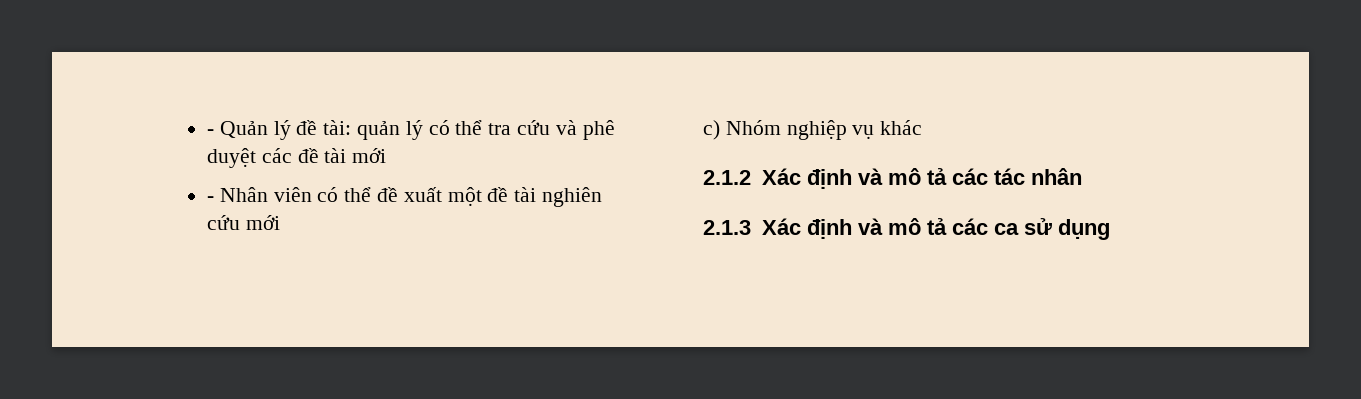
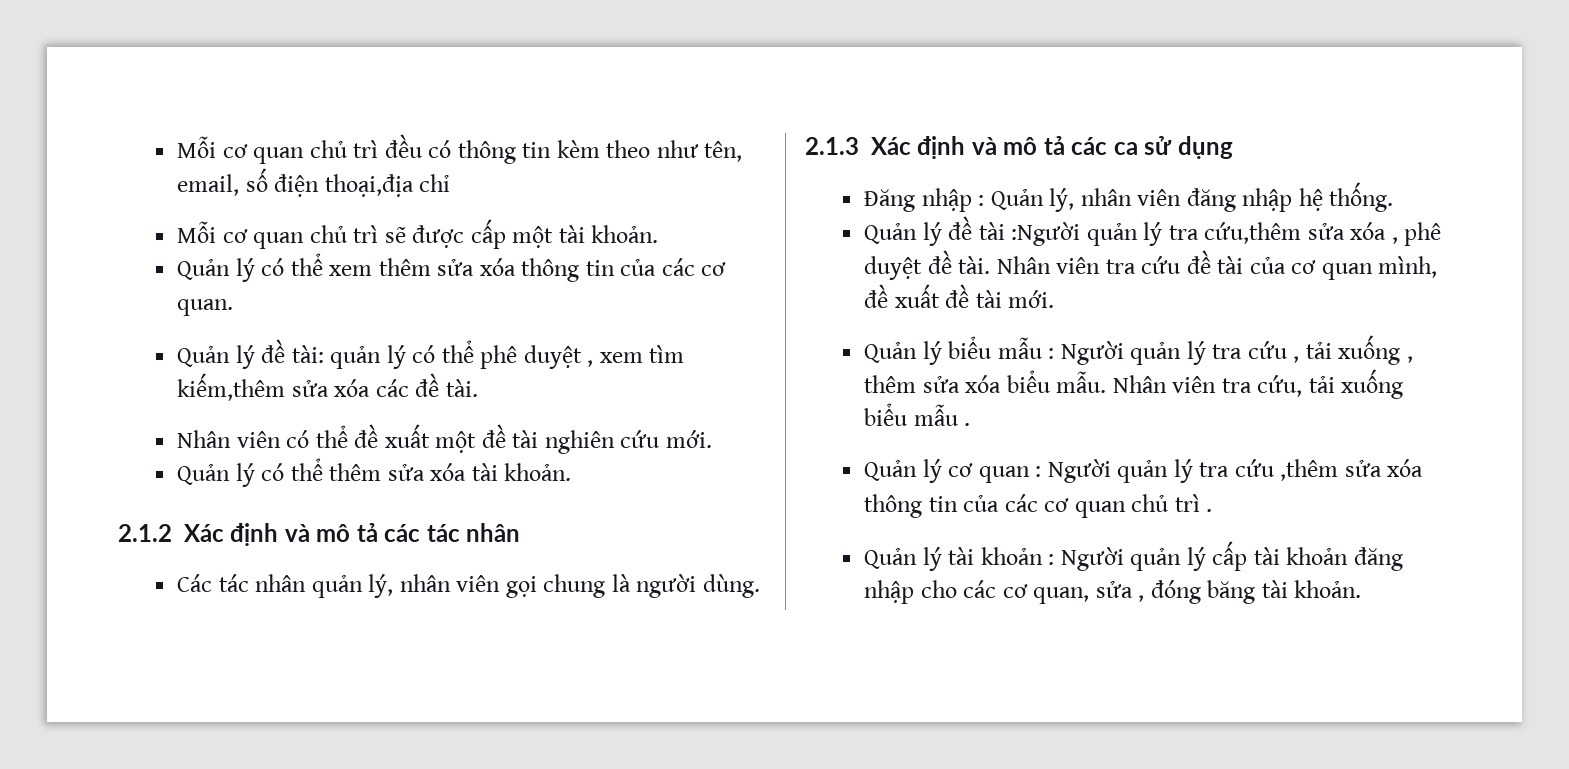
- - Quản lý đề tài: quản lý có thể tra cứu và phê duyệt các đề tài mới
- - Nhân viên có thể đề xuất một đề tài nghiên cứu mới
- c) Nhóm nghiệp vụ khác
+ Mỗi cơ quan chủ trì đều có thông tin kèm theo như tên, email, số điện thoại,địa chỉ
+ Mỗi cơ quan chủ trì sẽ được cấp một tài khoản.
+ Quản lý có thể xem thêm sửa xóa thông tin của các cơ quan.
+ Quản lý đề tài: quản lý có thể phê duyệt , xem tìm kiếm,thêm sửa xóa các đề tài.
+ Nhân viên có thể đề xuất một đề tài nghiên cứu mới.
+ Quản lý có thể thêm sửa xóa tài khoản.
+ Các tác nhân quản lý, nhân viên gọi chung là người dùng.
+ Đăng nhập : Quản lý, nhân viên đăng nhập hệ thống.
+ Quản lý đề tài :Người quản lý tra cứu,thêm sửa xóa , phê duyệt đề tài. Nhân viên tra cứu đề tài của cơ quan mình, đề xuất đề tài mới.
+ Quản lý biểu mẫu : Người quản lý tra cứu , tải xuống , thêm sửa xóa biểu mẫu. Nhân viên tra cứu, tải xuống biểu mẫu .
+ Quản lý cơ quan : Người quản lý tra cứu ,thêm sửa xóa thông tin của các cơ quan chủ trì .
+ Quản lý tài khoản : Người quản lý cấp tài khoản đăng nhập cho các cơ quan, sửa , đóng băng tài khoản.

